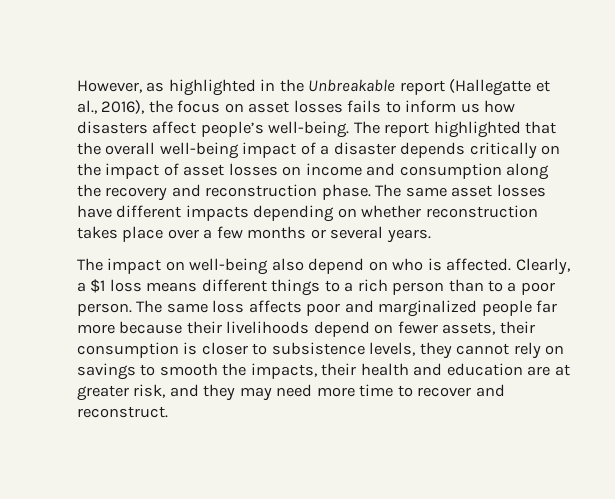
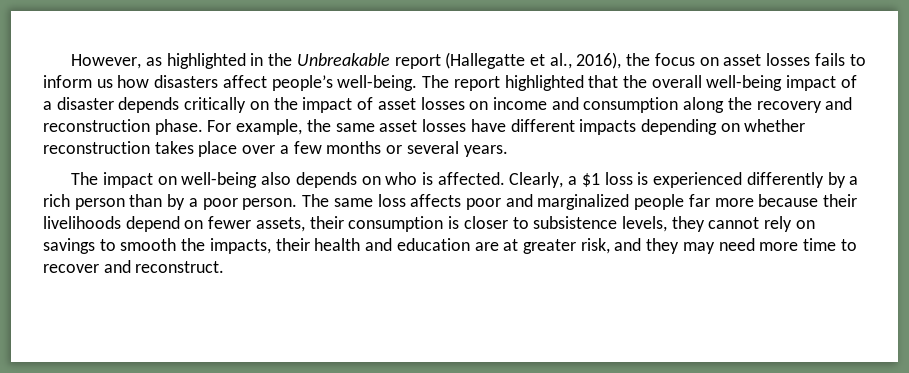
- The same asset losses have different impacts depending on whether reconstruction takes place over a few months or several years.
+ For example, the same asset losses have different impacts depending on whether reconstruction takes place over a few months or several years.
- The impact on well-being also depend on who is affected.
+ The impact on well-being also depends on who is affected.
- Clearly, a $1 loss means different things to a rich person than to a poor person.
+ Clearly, a $1 loss is experienced differently by a rich person than by a poor person.

